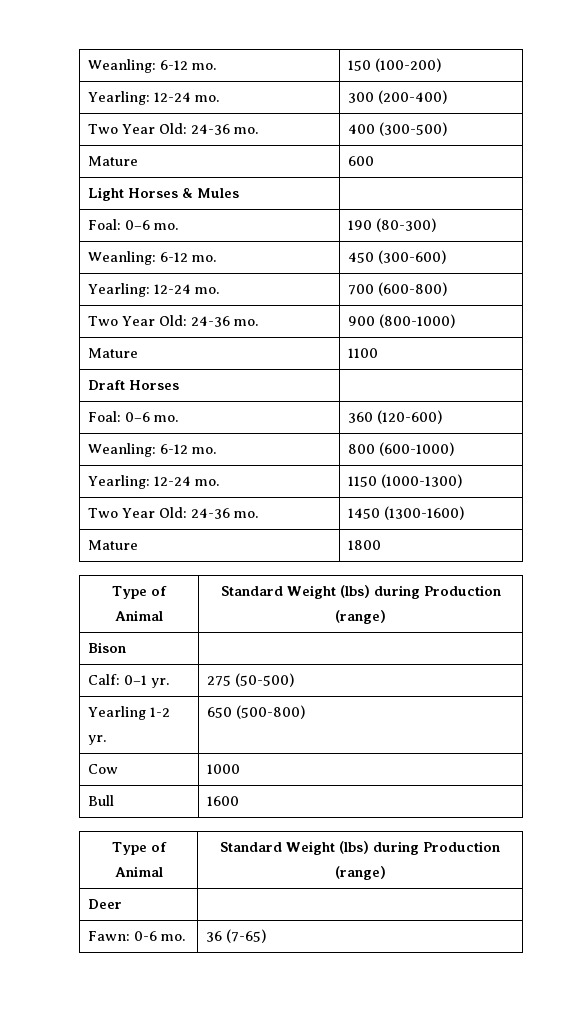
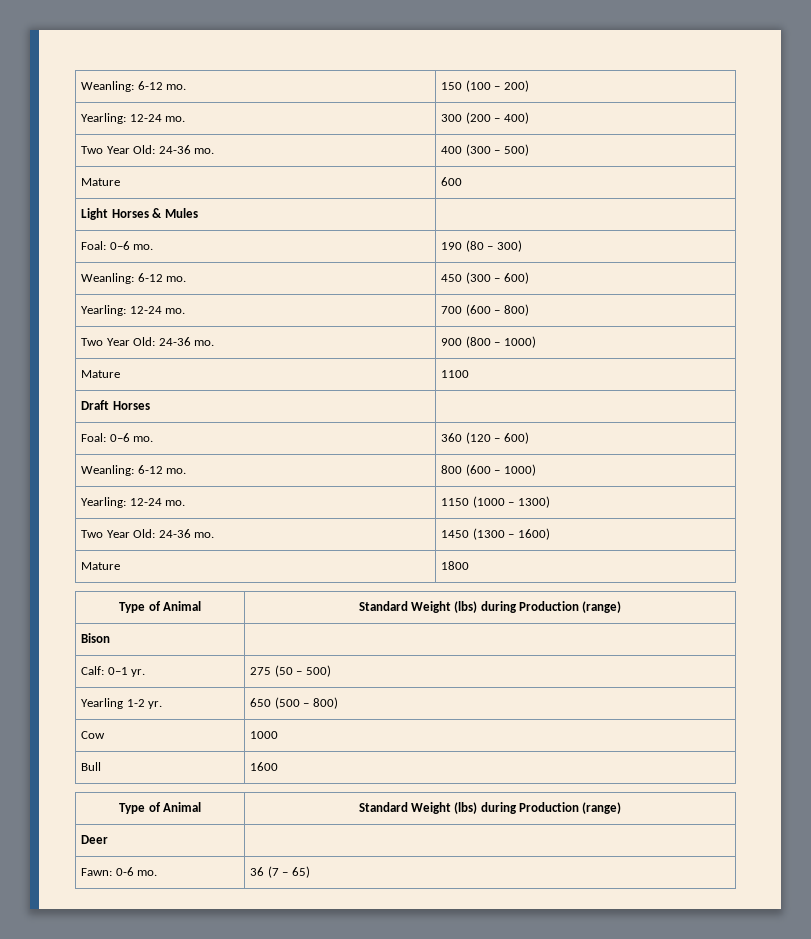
- Weanling: 6-12 mo. | 150 (100-200)
+ Weanling: 6-12 mo. | 150 (100 – 200)
- Yearling: 12-24 mo. | 300 (200-400)
+ Yearling: 12-24 mo. | 300 (200 – 400)
- Two Year Old: 24-36 mo. | 400 (300-500)
+ Two Year Old: 24-36 mo. | 400 (300 – 500)
- Foal: 0–6 mo. | 190 (80-300)
+ Foal: 0–6 mo. | 190 (80 – 300)
- Weanling: 6-12 mo. | 450 (300-600)
+ Weanling: 6-12 mo. | 450 (300 – 600)
- Yearling: 12-24 mo. | 700 (600-800)
+ Yearling: 12-24 mo. | 700 (600 – 800)
- Two Year Old: 24-36 mo. | 900 (800-1000)
+ Two Year Old: 24-36 mo. | 900 (800 – 1000)
- Foal: 0–6 mo. | 360 (120-600)
+ Foal: 0–6 mo. | 360 (120 – 600)
- Weanling: 6-12 mo. | 800 (600-1000)
+ Weanling: 6-12 mo. | 800 (600 – 1000)
- Yearling: 12-24 mo. | 1150 (1000-1300)
+ Yearling: 12-24 mo. | 1150 (1000 – 1300)
- Two Year Old: 24-36 mo. | 1450 (1300-1600)
+ Two Year Old: 24-36 mo. | 1450 (1300 – 1600)
- Calf: 0–1 yr. | 275 (50-500)
+ Calf: 0–1 yr. | 275 (50 – 500)
- Yearling 1-2 yr. | 650 (500-800)
+ Yearling 1-2 yr. | 650 (500 – 800)
- Fawn: 0-6 mo. | 36 (7-65)
+ Fawn: 0-6 mo. | 36 (7 – 65)

